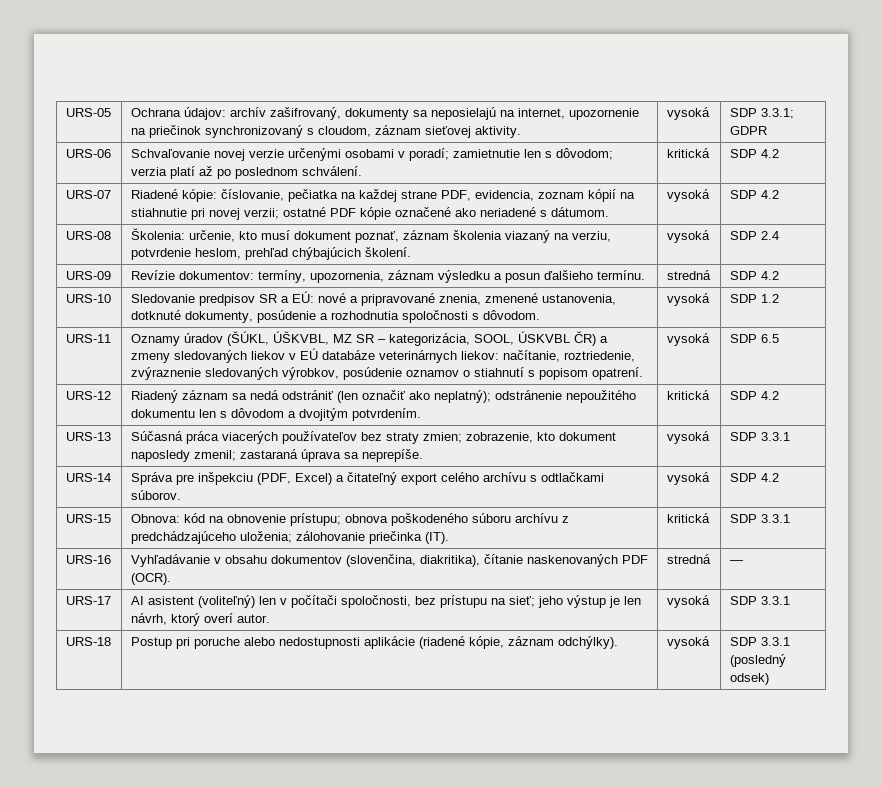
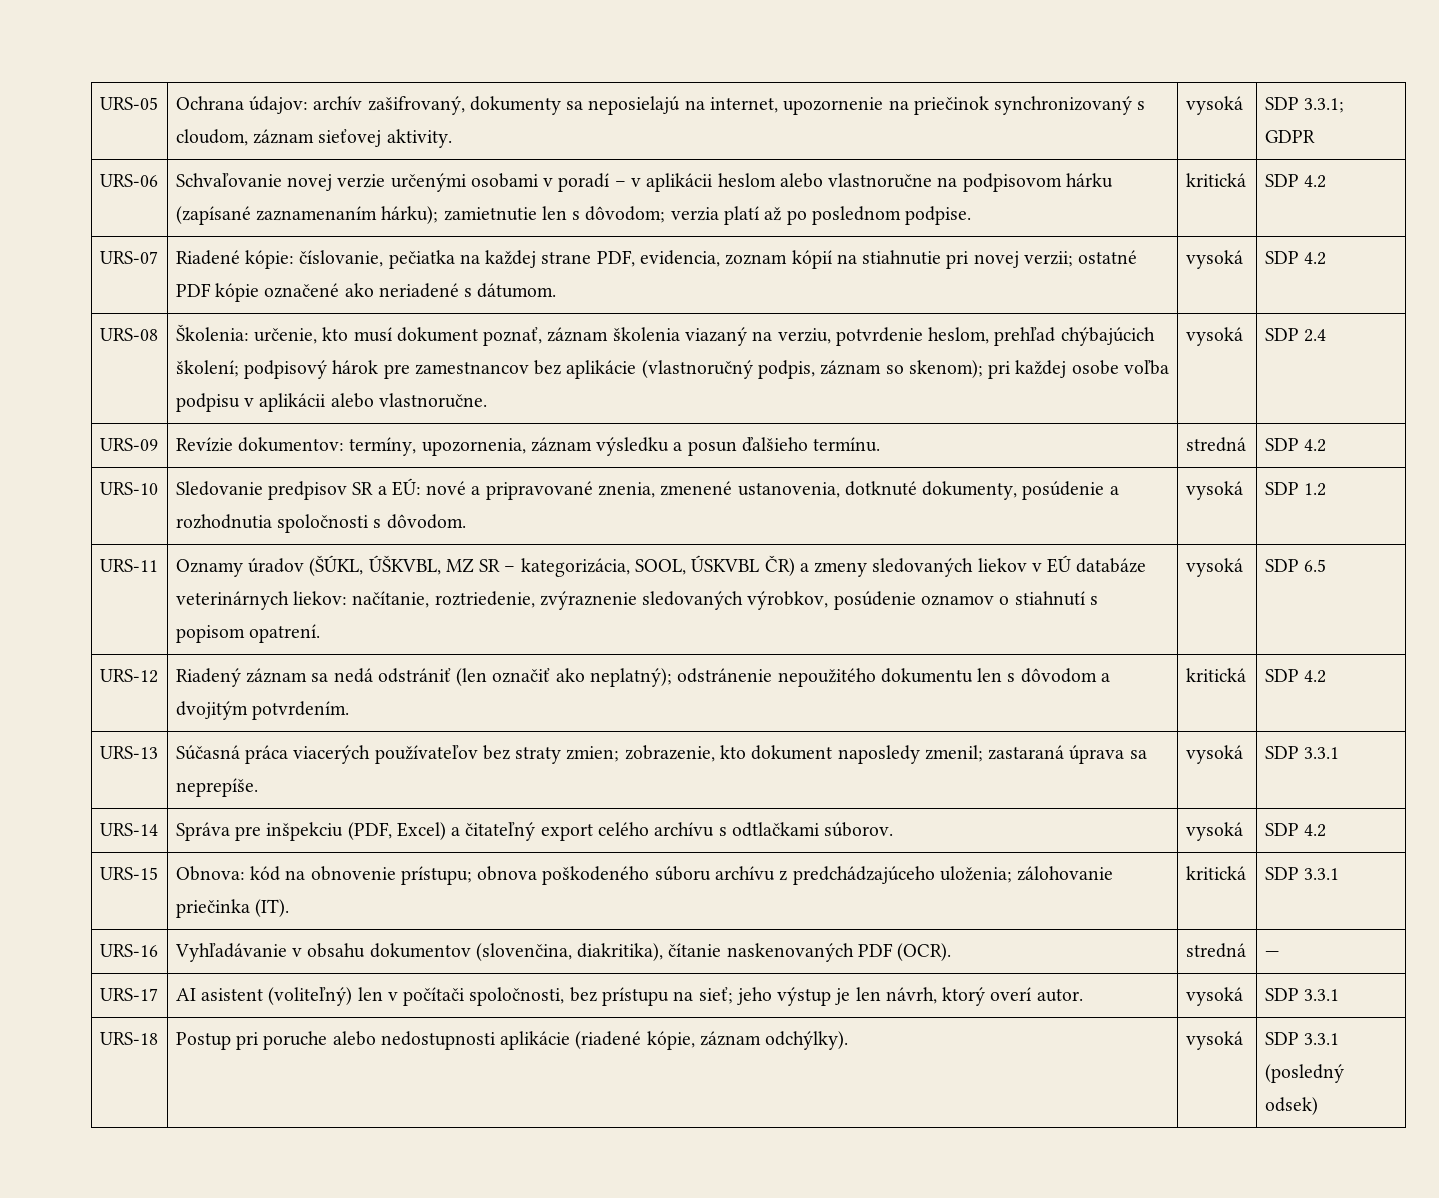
- URS-06 | Schvaľovanie novej verzie určenými osobami v poradí; zamietnutie len s dôvodom; verzia platí až po poslednom schválení. | kritická | SDP 4.2
+ URS-06 | Schvaľovanie novej verzie určenými osobami v poradí – v aplikácii heslom alebo vlastnoručne na podpisovom hárku (zapísané zaznamenaním hárku); zamietnutie len s dôvodom; verzia platí až po poslednom podpise. | kritická | SDP 4.2
- URS-08 | Školenia: určenie, kto musí dokument poznať, záznam školenia viazaný na verziu, potvrdenie heslom, prehľad chýbajúcich školení. | vysoká | SDP 2.4
+ URS-08 | Školenia: určenie, kto musí dokument poznať, záznam školenia viazaný na verziu, potvrdenie heslom, prehľad chýbajúcich školení; podpisový hárok pre zamestnancov bez aplikácie (vlastnoručný podpis, záznam so skenom); pri každej osobe voľba podpisu v aplikácii alebo vlastnoručne. | vysoká | SDP 2.4

